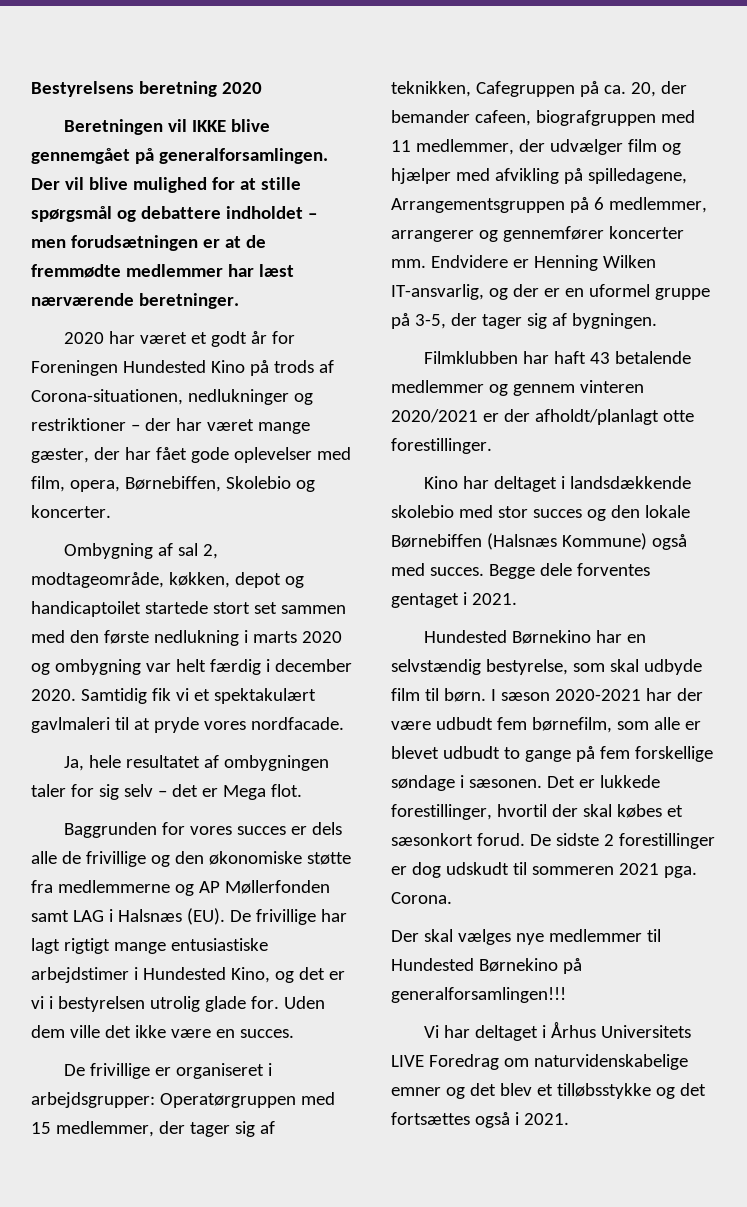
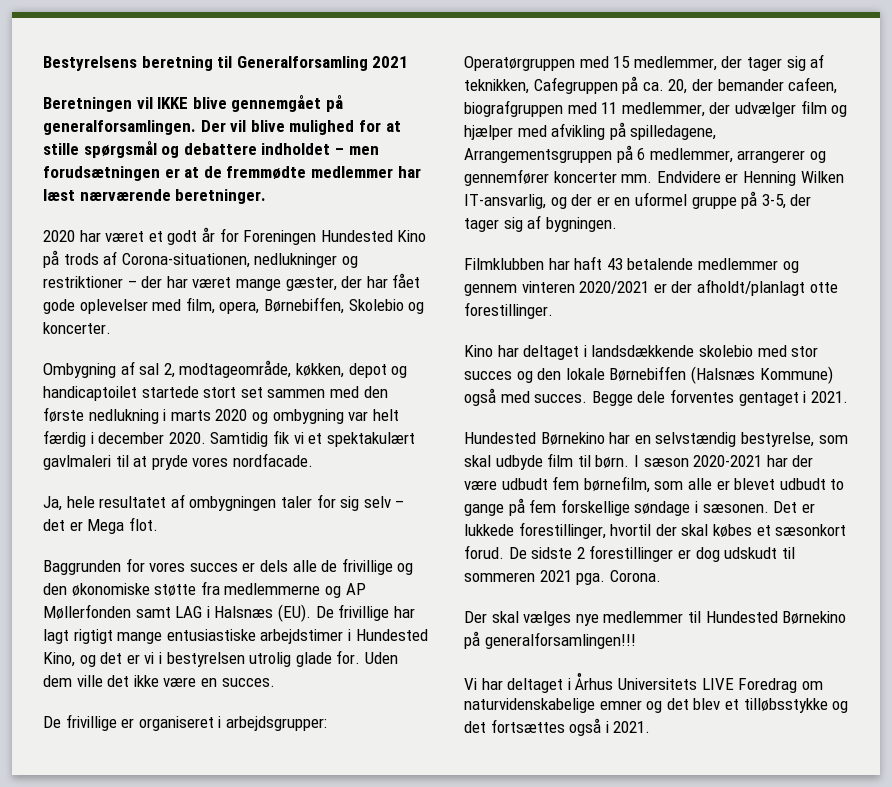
- Bestyrelsens beretning 2020
+ Bestyrelsens beretning til Generalforsamling 2021

